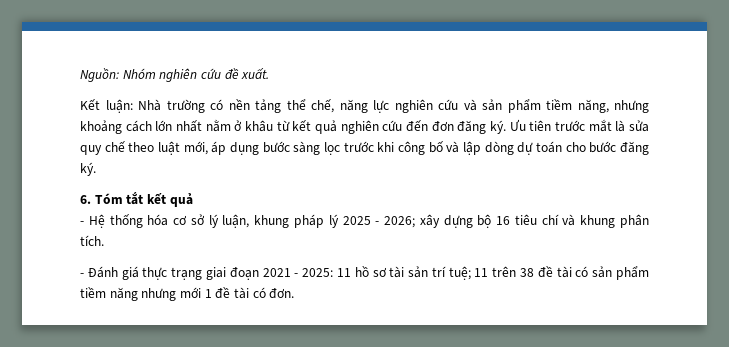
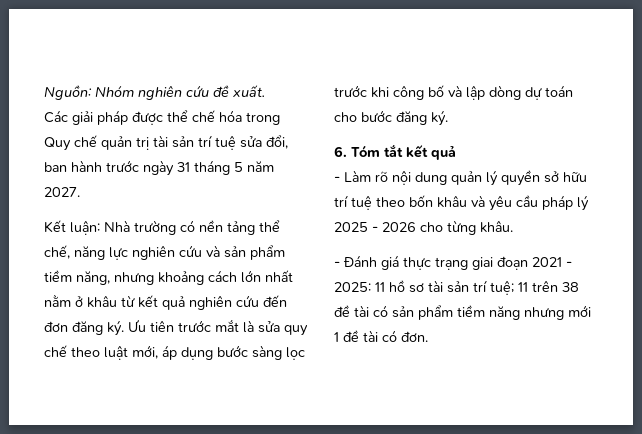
+ Các giải pháp được thể chế hóa trong Quy chế quản trị tài sản trí tuệ sửa đổi, ban hành trước ngày 31 tháng 5 năm 2027.
- - Hệ thống hóa cơ sở lý luận, khung pháp lý 2025 - 2026; xây dựng bộ 16 tiêu chí và khung phân tích.
+ - Làm rõ nội dung quản lý quyền sở hữu trí tuệ theo bốn khâu và yêu cầu pháp lý 2025 - 2026 cho từng khâu.

